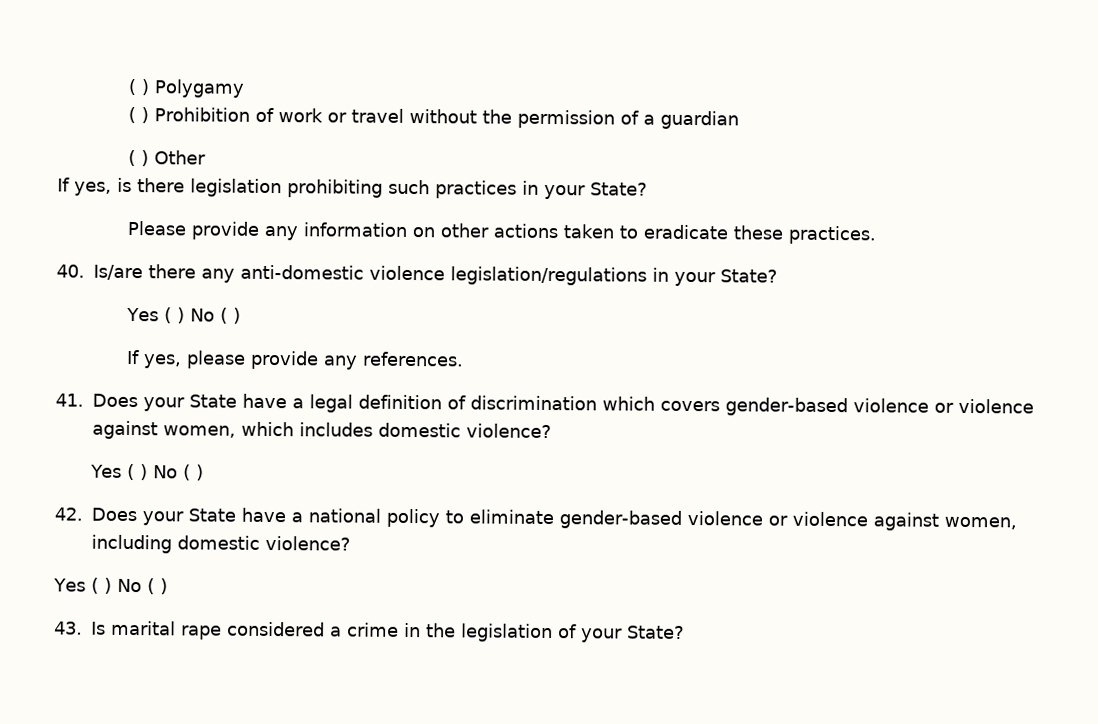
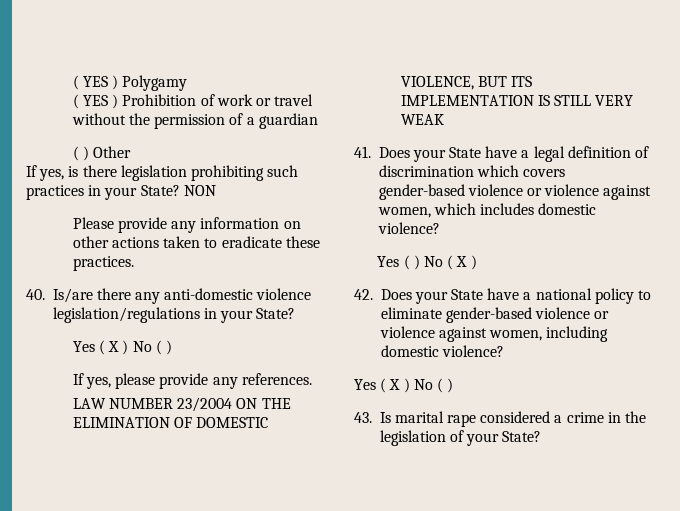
- ( ) Polygamy
+ ( YES ) Polygamy
- ( ) Prohibition of work or travel without the permission of a guardian
+ ( YES ) Prohibition of work or travel without the permission of a guardian
+ NON
  40. Is/are there any anti-domestic violence legislation/regulations in your State?
- Yes ( ) No ( )
+ Yes ( X ) No ( )
+ LAW NUMBER 23/2004 ON THE ELIMINATION OF DOMESTIC VIOLENCE, BUT ITS IMPLEMENTATION IS STILL VERY WEAK
  41. Does your State have a legal definition of discrimination which covers gender-based violence or violence against women, which includes domestic violence?
- Yes ( ) No ( )
+ Yes ( ) No ( X )
  42. Does your State have a national policy to eliminate gender-based violence or violence against women, including domestic violence?
- Yes ( ) No ( )
+ Yes ( X ) No ( )

